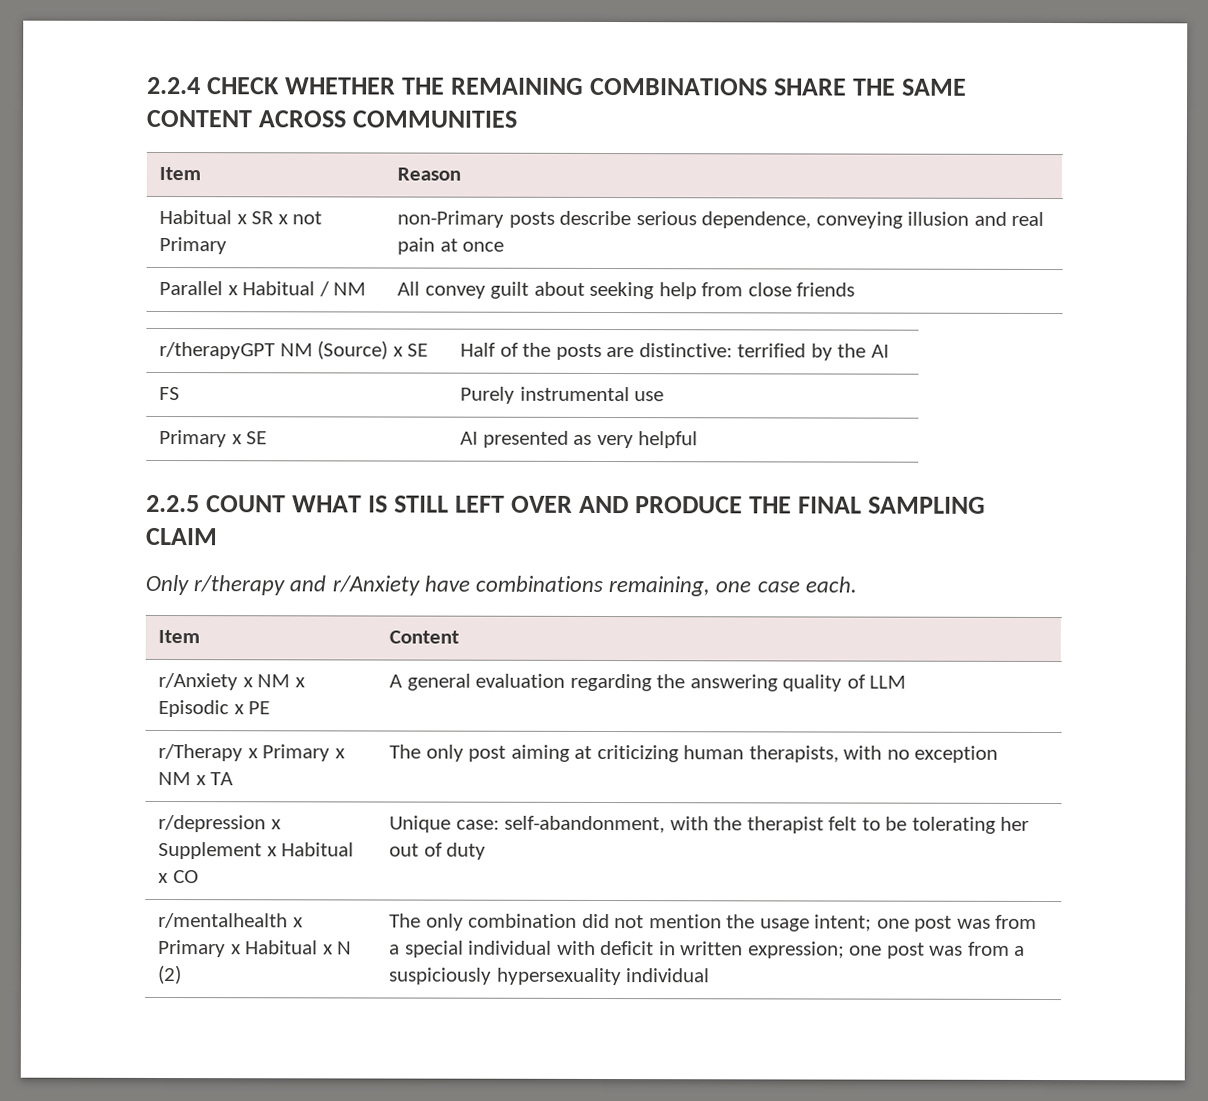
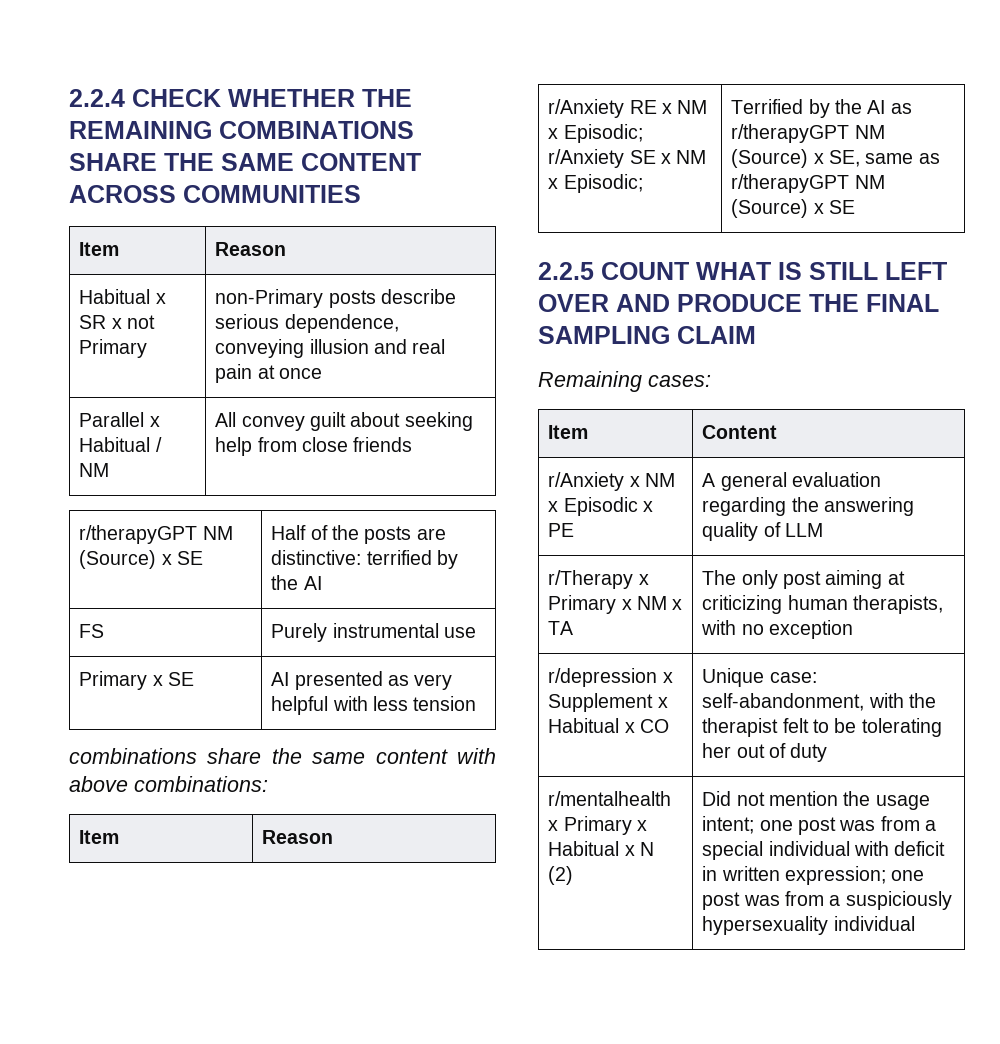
- Primary x SE | AI presented as very helpful
+ Primary x SE | AI presented as very helpful with less tension
+ combinations share the same content with above combinations:
+ Item | Reason
+ r/Anxiety RE x NM x Episodic; r/Anxiety SE x NM x Episodic; | Terrified by the AI as r/therapyGPT NM (Source) x SE, same as r/therapyGPT NM (Source) x SE
- Only r/therapy and r/Anxiety have combinations remaining, one case each.
+ Remaining cases:
- r/mentalhealth x Primary x Habitual x N (2) | The only combination did not mention the usage intent; one post was from a special individual with deficit in written expression; one post was from a suspiciously hypersexuality individual
+ r/mentalhealth x Primary x Habitual x N (2) | Did not mention the usage intent; one post was from a special individual with deficit in written expression; one post was from a suspiciously hypersexuality individual

